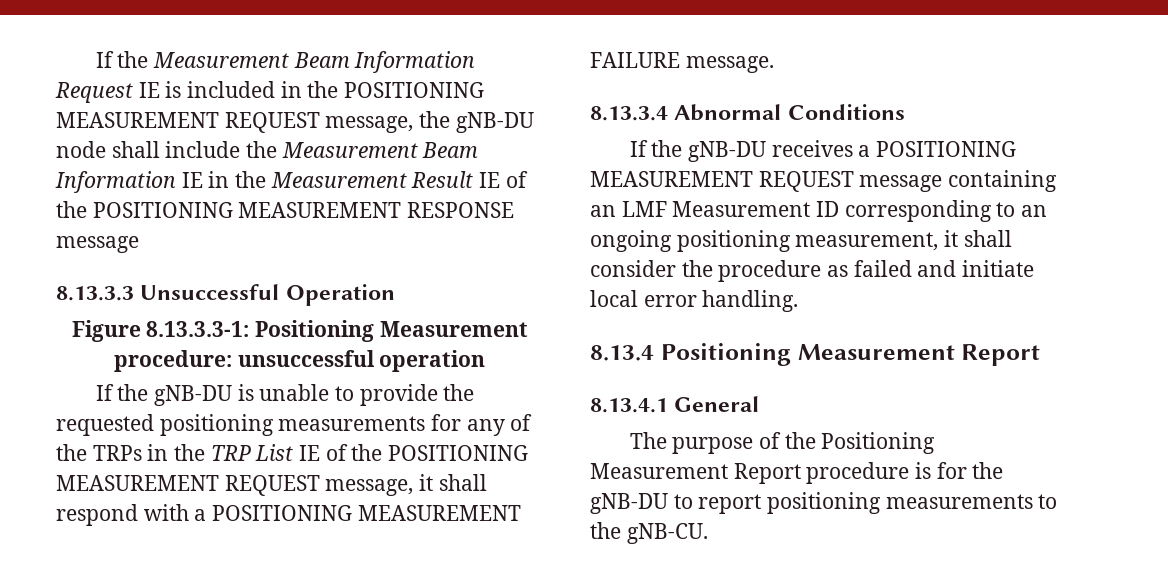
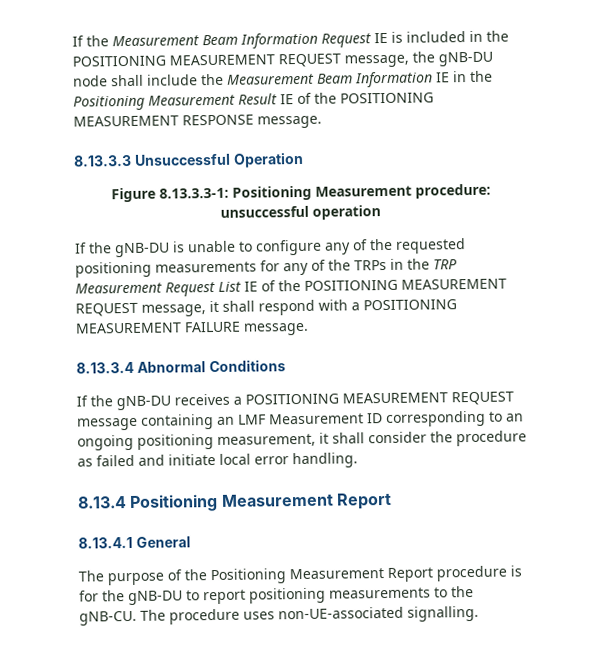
- If the Measurement Beam Information Request IE is included in the POSITIONING MEASUREMENT REQUEST message, the gNB-DU node shall include the Measurement Beam Information IE in the Measurement Result IE of the POSITIONING MEASUREMENT RESPONSE message
+ If the Measurement Beam Information Request IE is included in the POSITIONING MEASUREMENT REQUEST message, the gNB-DU node shall include the Measurement Beam Information IE in the Positioning Measurement Result IE of the POSITIONING MEASUREMENT RESPONSE message.
- If the gNB-DU is unable to provide the requested positioning measurements for any of the TRPs in the TRP List IE of the POSITIONING MEASUREMENT REQUEST message, it shall respond with a POSITIONING MEASUREMENT FAILURE message.
+ If the gNB-DU is unable to configure any of the requested positioning measurements for any of the TRPs in the TRP Measurement Request List IE of the POSITIONING MEASUREMENT REQUEST message, it shall respond with a POSITIONING MEASUREMENT FAILURE message.
+ The procedure uses non-UE-associated signalling.

